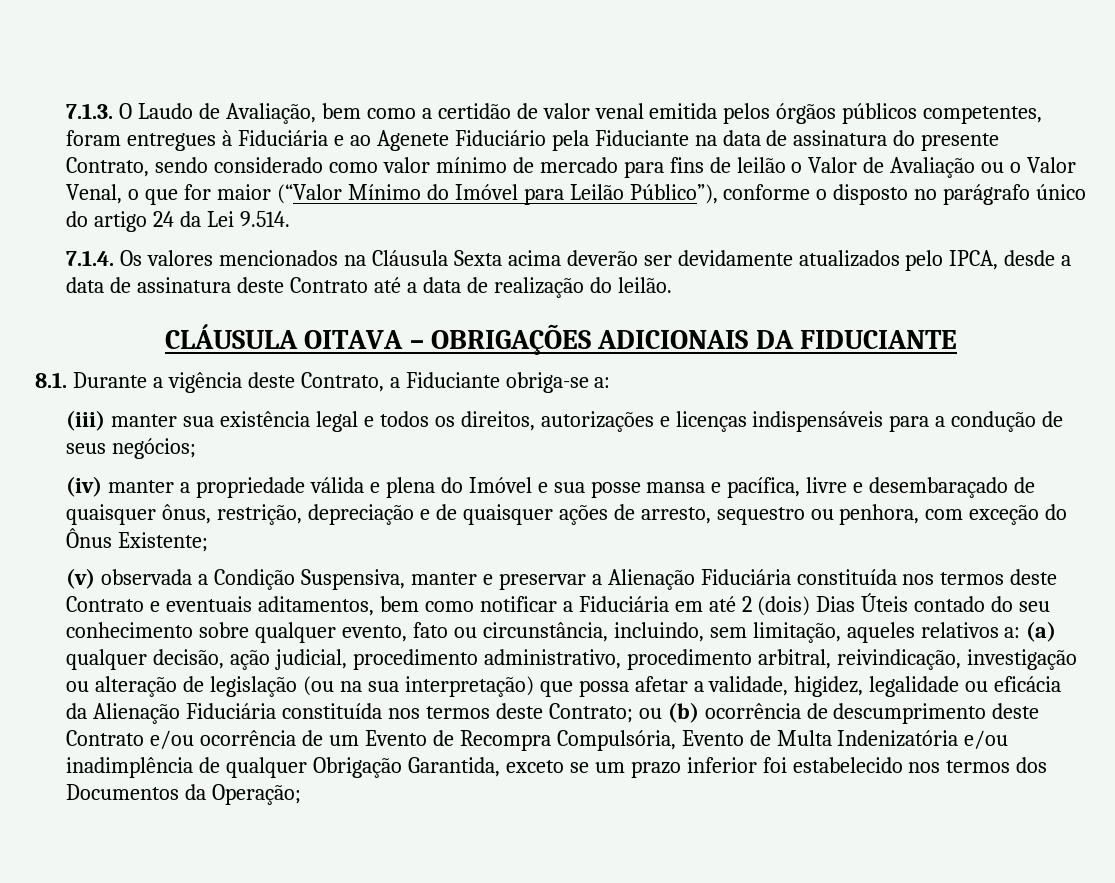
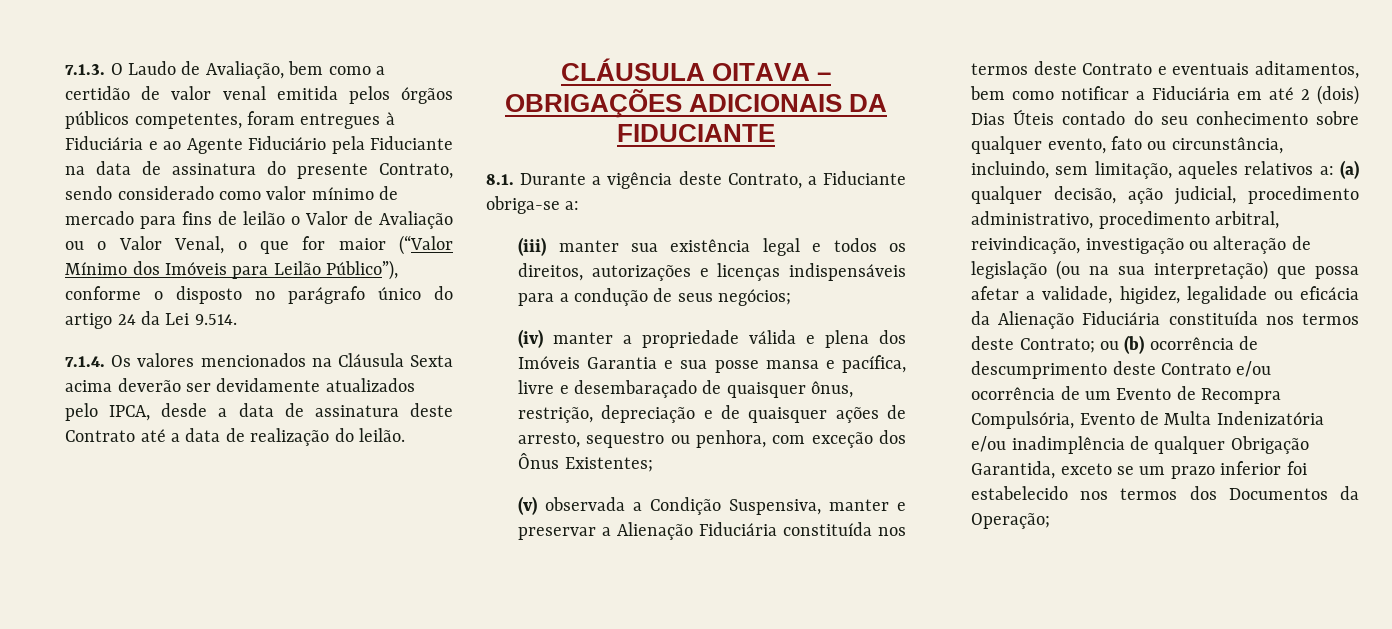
- 7.1.3. O Laudo de Avaliação, bem como a certidão de valor venal emitida pelos órgãos públicos competentes, foram entregues à Fiduciária e ao Agenete Fiduciário pela Fiduciante na data de assinatura do presente Contrato, sendo considerado como valor mínimo de mercado para fins de leilão o Valor de Avaliação ou o Valor Venal, o que for maior (“Valor Mínimo do Imóvel para Leilão Público”), conforme o disposto no parágrafo único do artigo 24 da Lei 9.514.
+ 7.1.3. O Laudo de Avaliação, bem como a certidão de valor venal emitida pelos órgãos públicos competentes, foram entregues à Fiduciária e ao Agente Fiduciário pela Fiduciante na data de assinatura do presente Contrato, sendo considerado como valor mínimo de mercado para fins de leilão o Valor de Avaliação ou o Valor Venal, o que for maior (“Valor Mínimo dos Imóveis para Leilão Público”), conforme o disposto no parágrafo único do artigo 24 da Lei 9.514.
- (iv) manter a propriedade válida e plena do Imóvel e sua posse mansa e pacífica, livre e desembaraçado de quaisquer ônus, restrição, depreciação e de quaisquer ações de arresto, sequestro ou penhora, com exceção do Ônus Existente;
+ (iv) manter a propriedade válida e plena dos Imóveis Garantia e sua posse mansa e pacífica, livre e desembaraçado de quaisquer ônus, restrição, depreciação e de quaisquer ações de arresto, sequestro ou penhora, com exceção dos Ônus Existentes;

